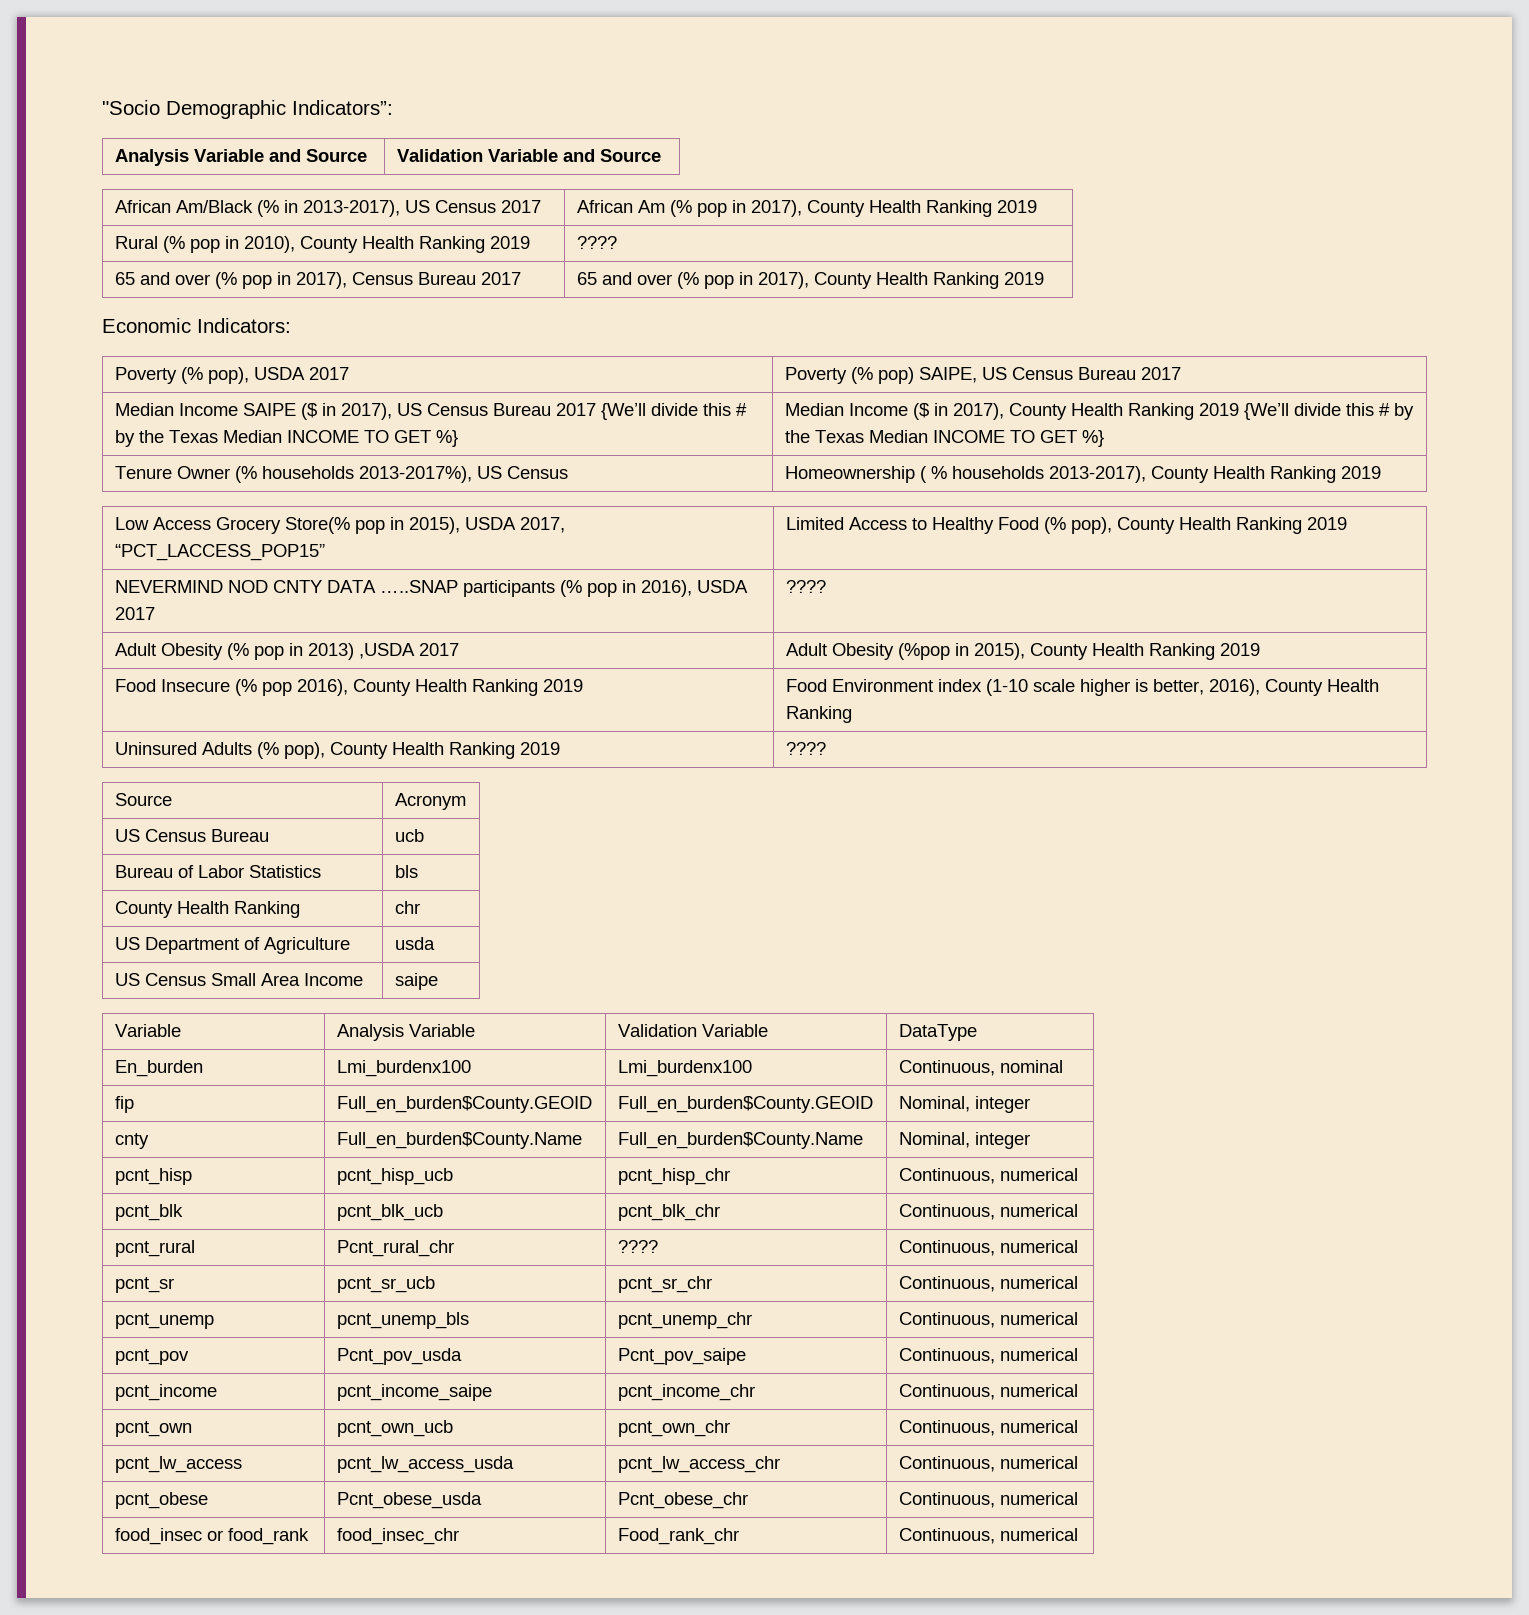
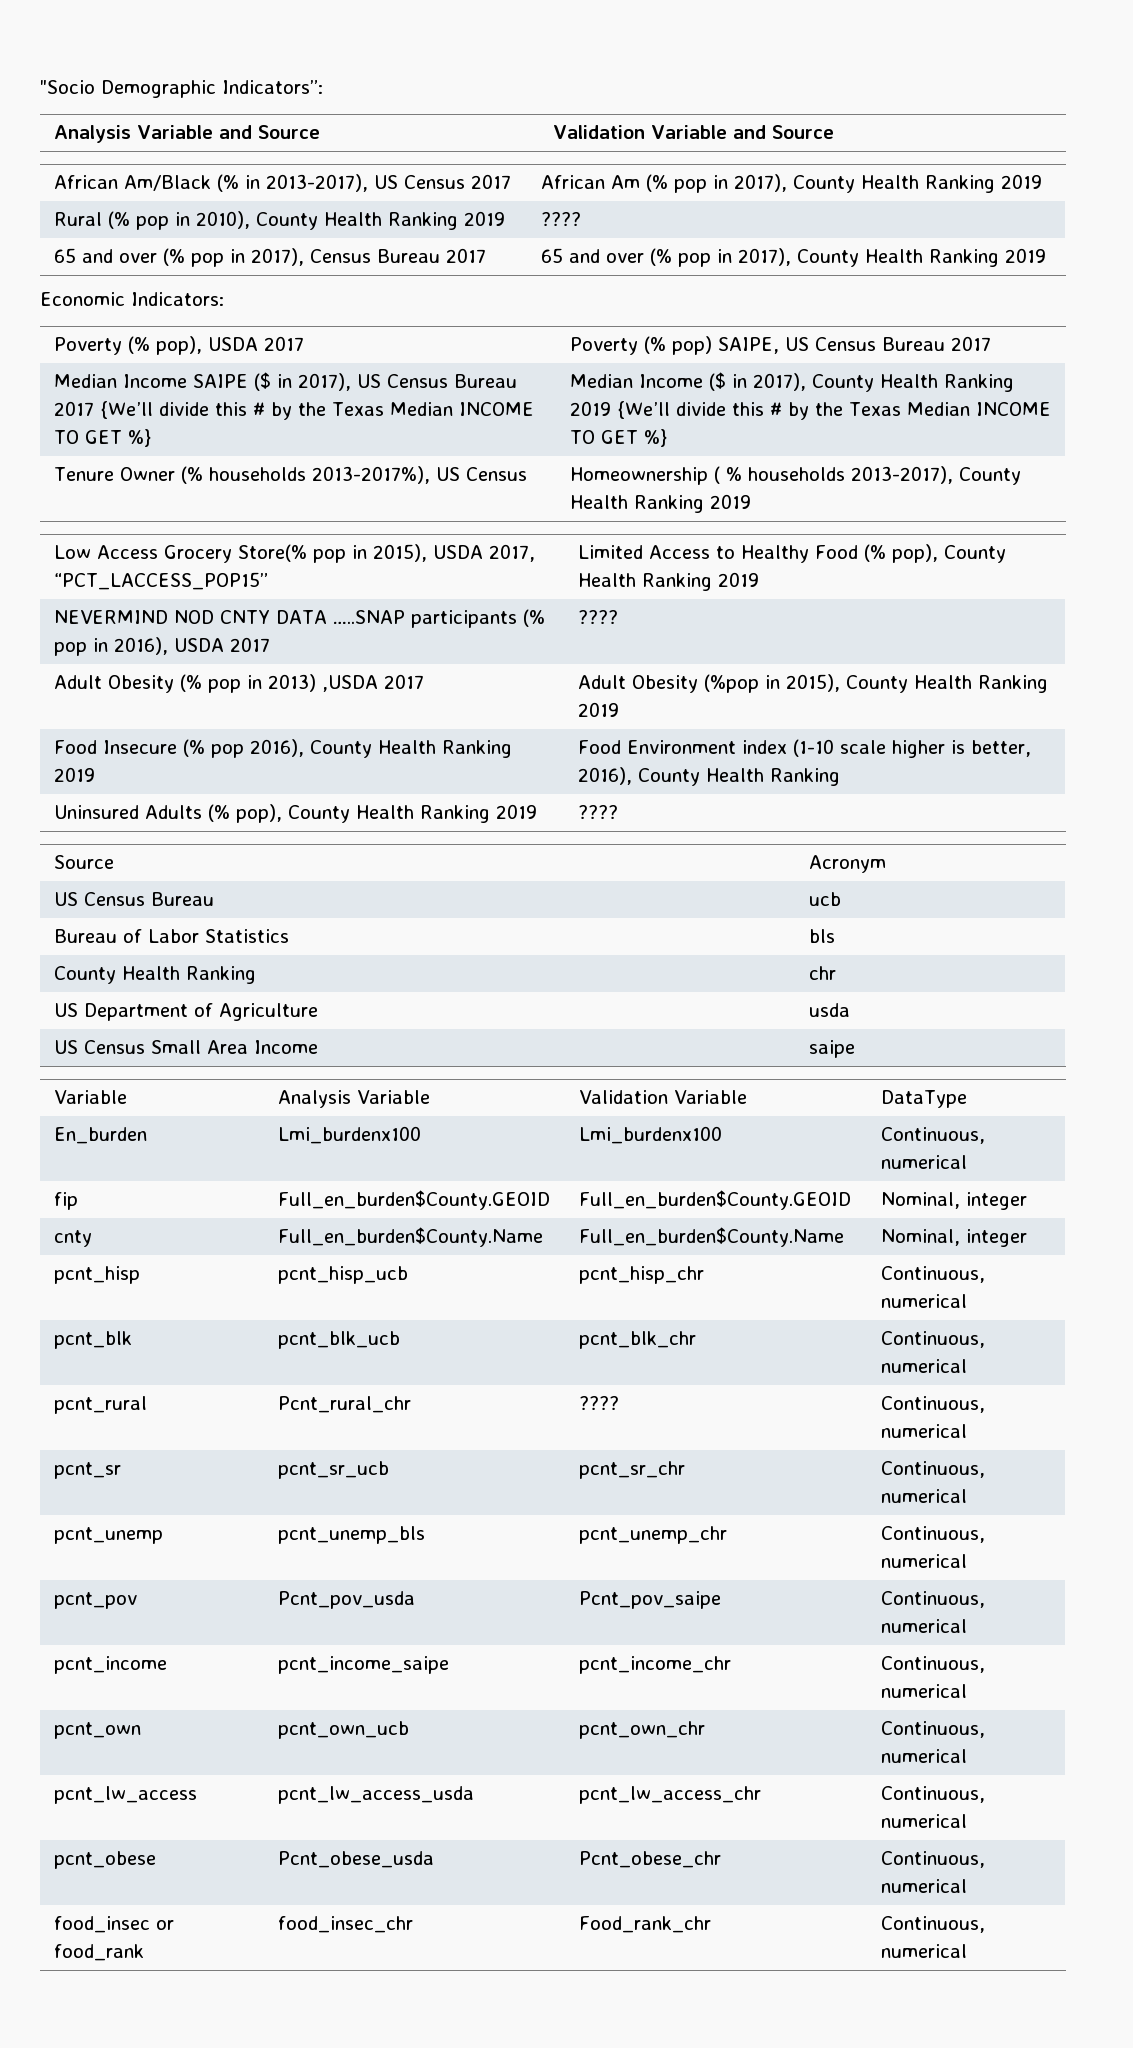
- En_burden | Lmi_burdenx100 | Lmi_burdenx100 | Continuous, nominal
+ En_burden | Lmi_burdenx100 | Lmi_burdenx100 | Continuous, numerical

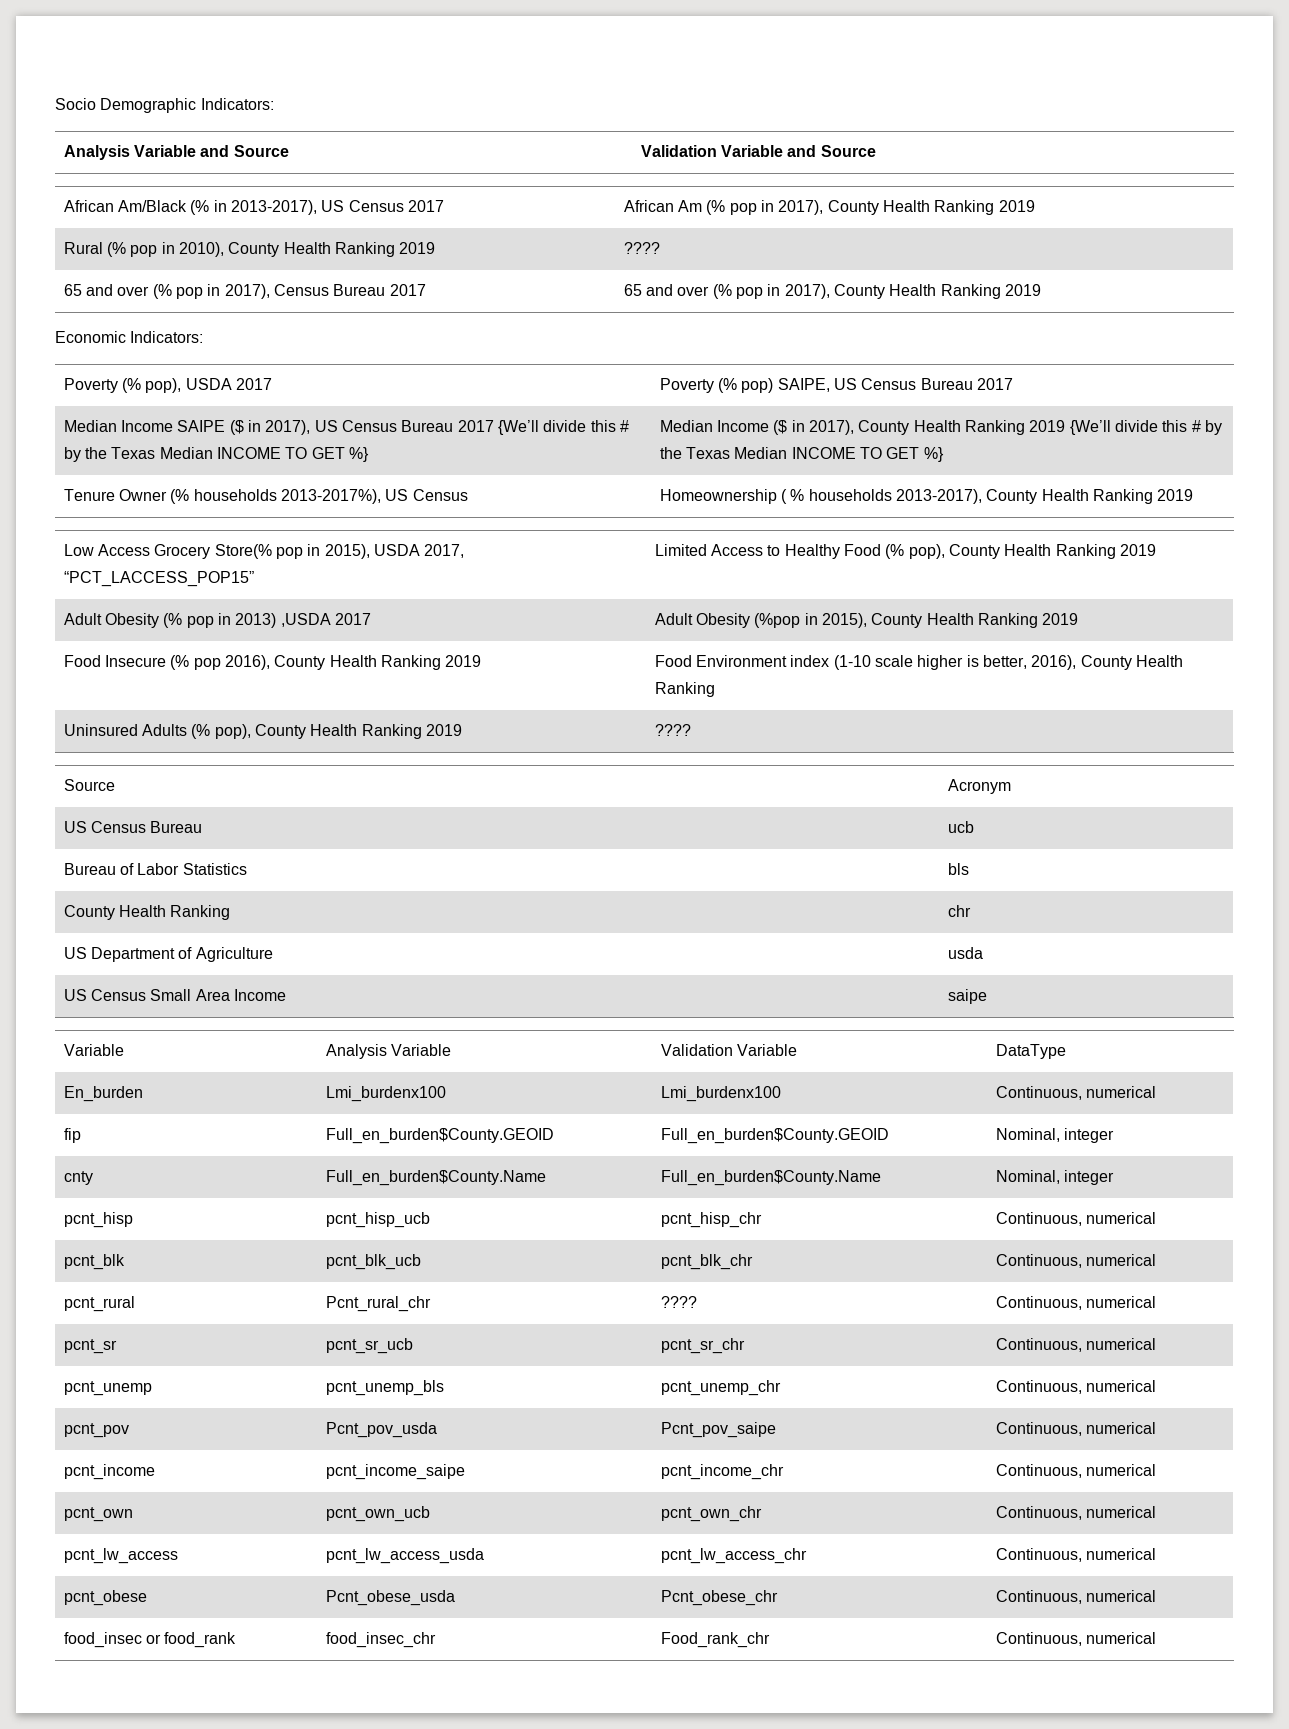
- "Socio Demographic Indicators”:
+ Socio Demographic Indicators:
- NEVERMIND NOD CNTY DATA …..SNAP participants (% pop in 2016), USDA 2017 | ????

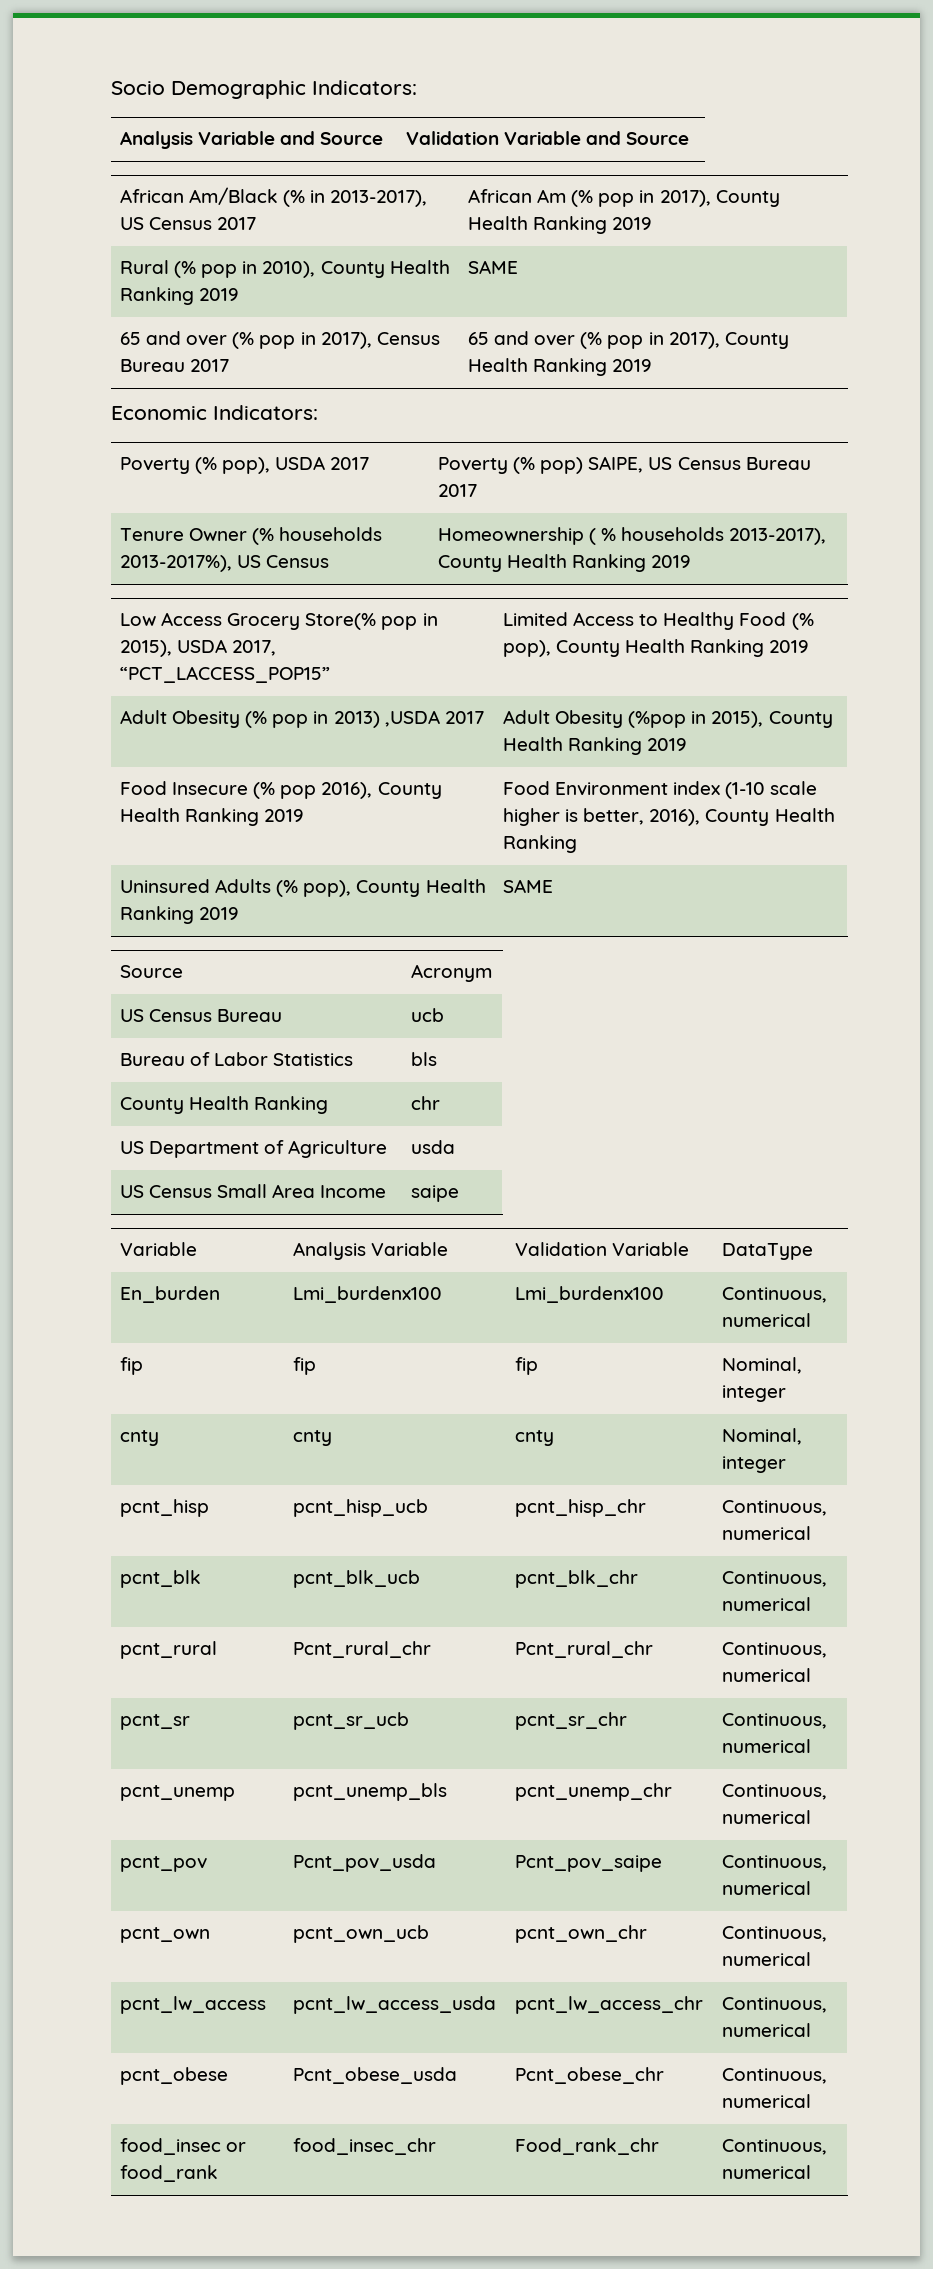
- Rural (% pop in 2010), County Health Ranking 2019 | ????
+ Rural (% pop in 2010), County Health Ranking 2019 | SAME
- Median Income SAIPE ($ in 2017), US Census Bureau 2017 {We’ll divide this # by the Texas Median INCOME TO GET %} | Median Income ($ in 2017), County Health Ranking 2019 {We’ll divide this # by the Texas Median INCOME TO GET %}
- Uninsured Adults (% pop), County Health Ranking 2019 | ????
+ Uninsured Adults (% pop), County Health Ranking 2019 | SAME
- fip | Full_en_burden$County.GEOID | Full_en_burden$County.GEOID | Nominal, integer
+ fip | fip | fip | Nominal, integer
- cnty | Full_en_burden$County.Name | Full_en_burden$County.Name | Nominal, integer
+ cnty | cnty | cnty | Nominal, integer
- pcnt_rural | Pcnt_rural_chr | ???? | Continuous, numerical
+ pcnt_rural | Pcnt_rural_chr | Pcnt_rural_chr | Continuous, numerical
- pcnt_income | pcnt_income_saipe | pcnt_income_chr | Continuous, numerical

